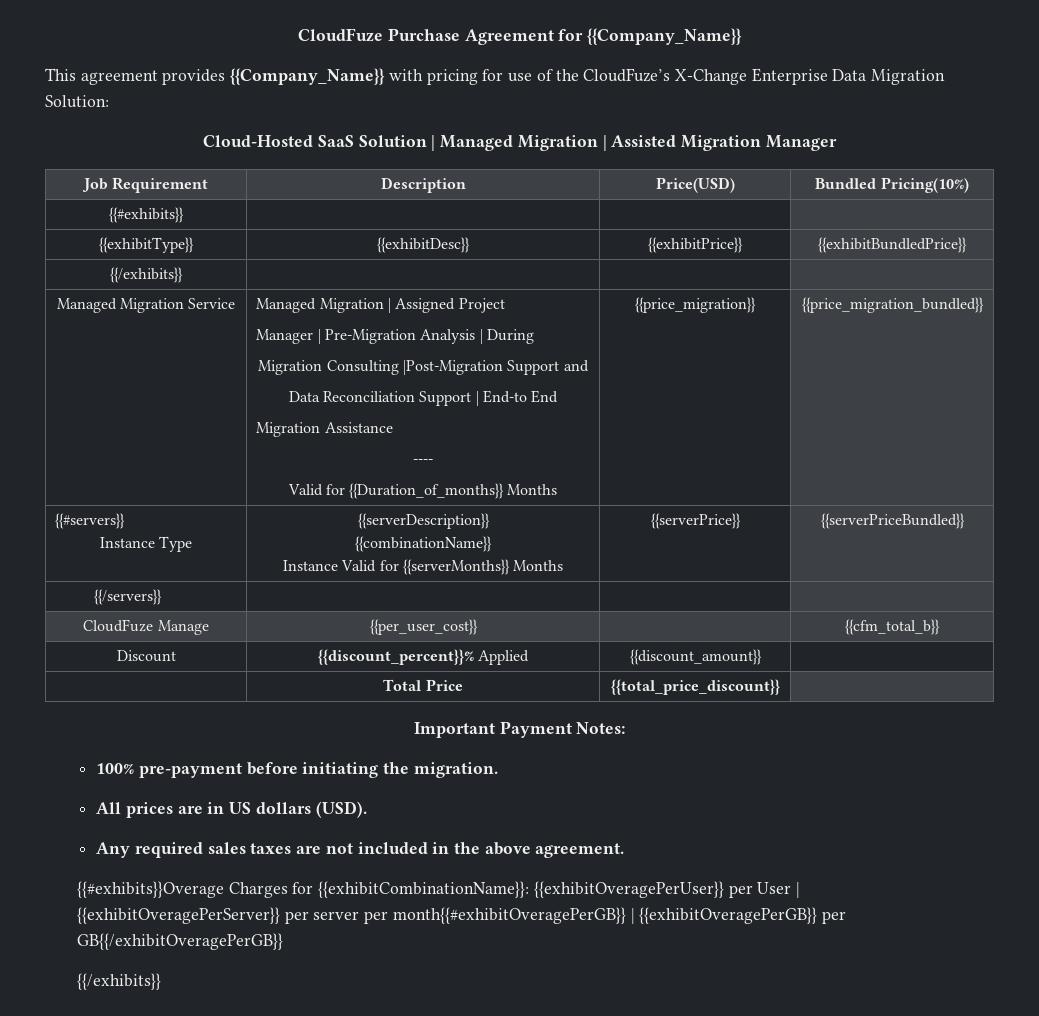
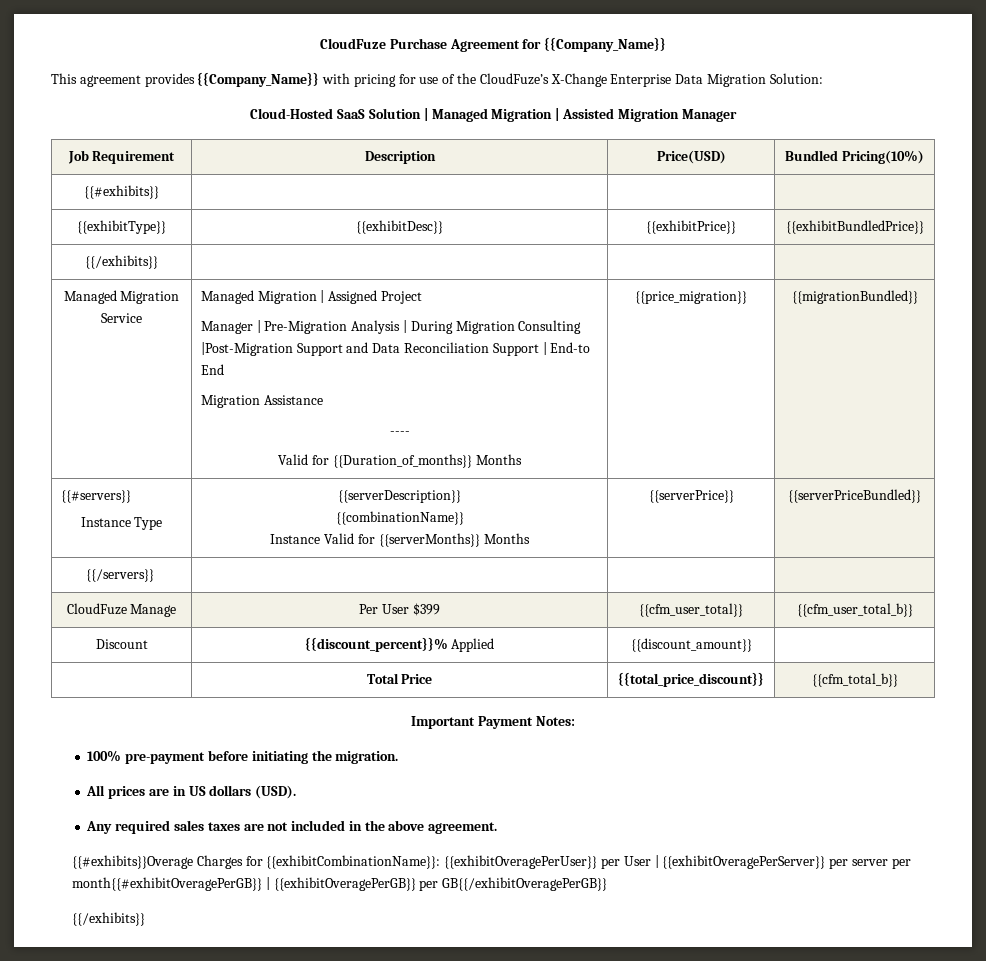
  Managed Migration Service | Managed Migration | Assigned Project
- Manager | Pre-Migration Analysis | During
- Migration Consulting |Post-Migration Support and
- Data Reconciliation Support | End-to End
+ Manager | Pre-Migration Analysis | During Migration Consulting |Post-Migration Support and Data Reconciliation Support | End-to End
  Migration Assistance
  ----
- Valid for {{Duration_of_months}} Months | {{price_migration}} | {{price_migration_bundled}}
+ Valid for {{Duration_of_months}} Months | {{price_migration}} | {{migrationBundled}}
- CloudFuze Manage | {{per_user_cost}} | | {{cfm_total_b}}
+ CloudFuze Manage | Per User $399 | {{cfm_user_total}} | {{cfm_user_total_b}}
- | Total Price | {{total_price_discount}} |
+ | Total Price | {{total_price_discount}} | {{cfm_total_b}}

